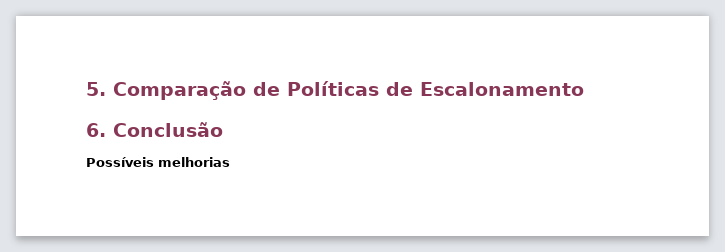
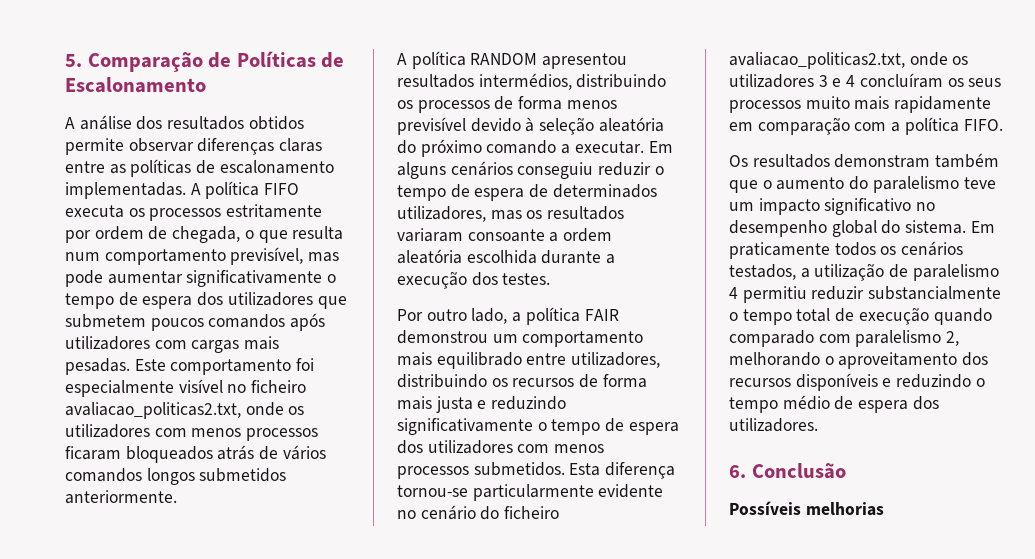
+ A análise dos resultados obtidos permite observar diferenças claras entre as políticas de escalonamento implementadas. A política FIFO executa os processos estritamente por ordem de chegada, o que resulta num comportamento previsível, mas pode aumentar significativamente o tempo de espera dos utilizadores que submetem poucos comandos após utilizadores com cargas mais pesadas. Este comportamento foi especialmente visível no ficheiro avaliacao_politicas2.txt, onde os utilizadores com menos processos ficaram bloqueados atrás de vários comandos longos submetidos anteriormente.
+ A política RANDOM apresentou resultados intermédios, distribuindo os processos de forma menos previsível devido à seleção aleatória do próximo comando a executar. Em alguns cenários conseguiu reduzir o tempo de espera de determinados utilizadores, mas os resultados variaram consoante a ordem aleatória escolhida durante a execução dos testes.
+ Por outro lado, a política FAIR demonstrou um comportamento mais equilibrado entre utilizadores, distribuindo os recursos de forma mais justa e reduzindo significativamente o tempo de espera dos utilizadores com menos processos submetidos. Esta diferença tornou-se particularmente evidente no cenário do ficheiro avaliacao_politicas2.txt, onde os utilizadores 3 e 4 concluíram os seus processos muito mais rapidamente em comparação com a política FIFO.
+ Os resultados demonstram também que o aumento do paralelismo teve um impacto significativo no desempenho global do sistema. Em praticamente todos os cenários testados, a utilização de paralelismo 4 permitiu reduzir substancialmente o tempo total de execução quando comparado com paralelismo 2, melhorando o aproveitamento dos recursos disponíveis e reduzindo o tempo médio de espera dos utilizadores.

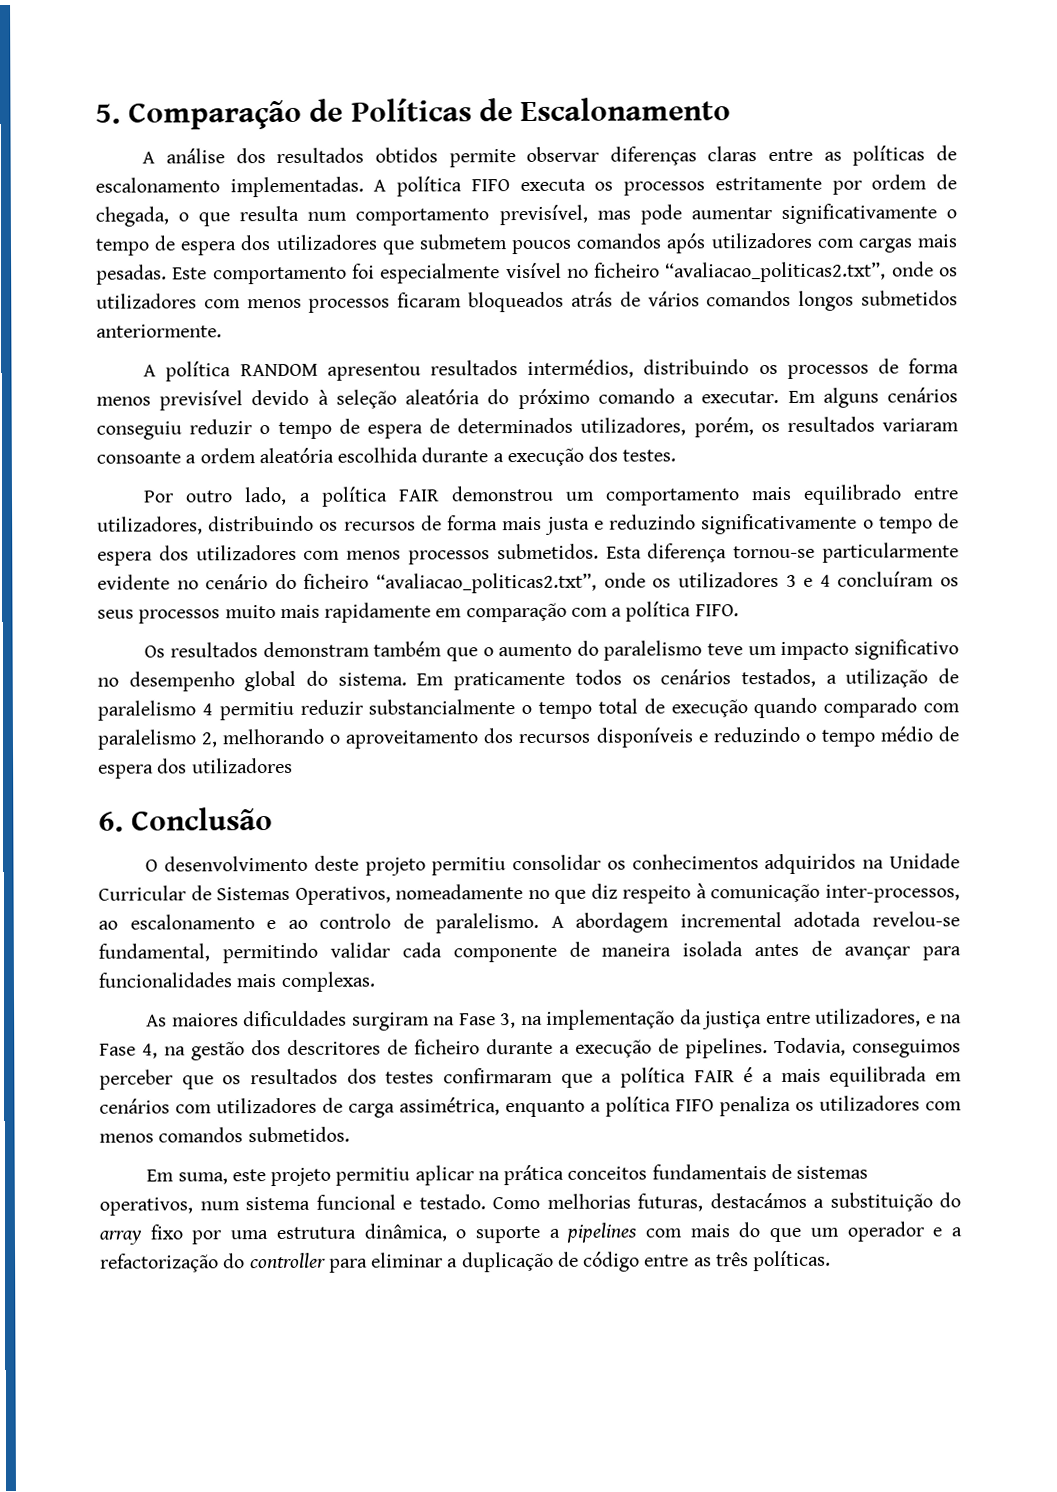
- Este comportamento foi especialmente visível no ficheiro avaliacao_politicas2.txt, onde os utilizadores com menos processos ficaram bloqueados atrás de vários comandos longos submetidos anteriormente.
+ Este comportamento foi especialmente visível no ficheiro “avaliacao_politicas2.txt”, onde os utilizadores com menos processos ficaram bloqueados atrás de vários comandos longos submetidos anteriormente.
- Em alguns cenários conseguiu reduzir o tempo de espera de determinados utilizadores, mas os resultados variaram consoante a ordem aleatória escolhida durante a execução dos testes.
+ Em alguns cenários conseguiu reduzir o tempo de espera de determinados utilizadores, porém, os resultados variaram consoante a ordem aleatória escolhida durante a execução dos testes.
- Esta diferença tornou-se particularmente evidente no cenário do ficheiro avaliacao_politicas2.txt, onde os utilizadores 3 e 4 concluíram os seus processos muito mais rapidamente em comparação com a política FIFO.
+ Esta diferença tornou-se particularmente evidente no cenário do ficheiro “avaliacao_politicas2.txt”, onde os utilizadores 3 e 4 concluíram os seus processos muito mais rapidamente em comparação com a política FIFO.
- Em praticamente todos os cenários testados, a utilização de paralelismo 4 permitiu reduzir substancialmente o tempo total de execução quando comparado com paralelismo 2, melhorando o aproveitamento dos recursos disponíveis e reduzindo o tempo médio de espera dos utilizadores.
+ Em praticamente todos os cenários testados, a utilização de paralelismo 4 permitiu reduzir substancialmente o tempo total de execução quando comparado com paralelismo 2, melhorando o aproveitamento dos recursos disponíveis e reduzindo o tempo médio de espera dos utilizadores
- Possíveis melhorias
+ O desenvolvimento deste projeto permitiu consolidar os conhecimentos adquiridos na Unidade Curricular de Sistemas Operativos, nomeadamente no que diz respeito à comunicação inter-processos, ao escalonamento e ao controlo de paralelismo. A abordagem incremental adotada revelou-se fundamental, permitindo validar cada componente de maneira isolada antes de avançar para funcionalidades mais complexas.
+ As maiores dificuldades surgiram na Fase 3, na implementação da justiça entre utilizadores, e na Fase 4, na gestão dos descritores de ficheiro durante a execução de pipelines. Todavia, conseguimos perceber que os resultados dos testes confirmaram que a política FAIR é a mais equilibrada em cenários com utilizadores de carga assimétrica, enquanto a política FIFO penaliza os utilizadores com menos comandos submetidos.
+ Em suma, este projeto permitiu aplicar na prática conceitos fundamentais de sistemas operativos, num sistema funcional e testado. Como melhorias futuras, destacámos a substituição do array fixo por uma estrutura dinâmica, o suporte a pipelines com mais do que um operador e a refactorização do controller para eliminar a duplicação de código entre as três políticas.

